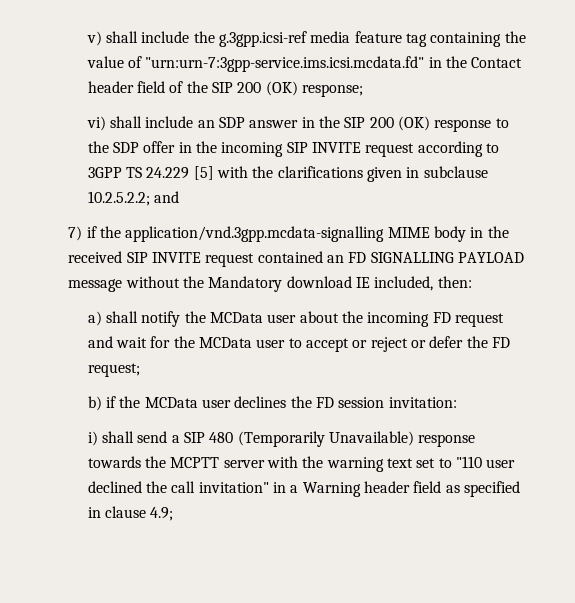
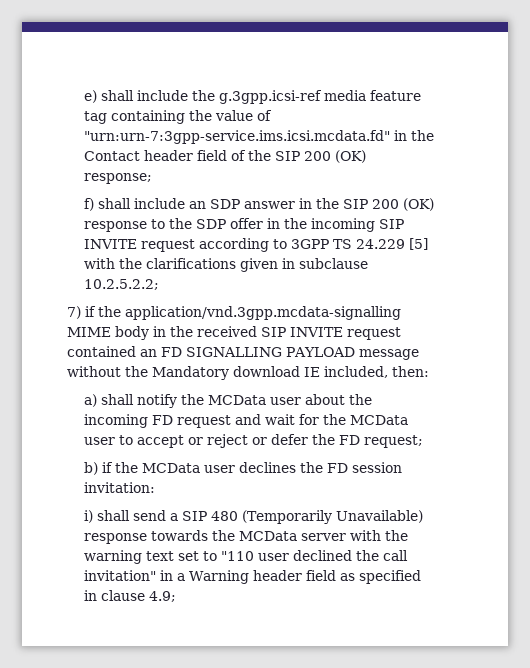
- v) shall include the g.3gpp.icsi-ref media feature tag containing the value of "urn:urn-7:3gpp-service.ims.icsi.mcdata.fd" in the Contact header field of the SIP 200 (OK) response;
+ e) shall include the g.3gpp.icsi-ref media feature tag containing the value of "urn:urn-7:3gpp-service.ims.icsi.mcdata.fd" in the Contact header field of the SIP 200 (OK) response;
- vi) shall include an SDP answer in the SIP 200 (OK) response to the SDP offer in the incoming SIP INVITE request according to 3GPP TS 24.229 [5] with the clarifications given in subclause 10.2.5.2.2; and
+ f) shall include an SDP answer in the SIP 200 (OK) response to the SDP offer in the incoming SIP INVITE request according to 3GPP TS 24.229 [5] with the clarifications given in subclause 10.2.5.2.2;
- i) shall send a SIP 480 (Temporarily Unavailable) response towards the MCPTT server with the warning text set to "110 user declined the call invitation" in a Warning header field as specified in clause 4.9;
+ i) shall send a SIP 480 (Temporarily Unavailable) response towards the MCData server with the warning text set to "110 user declined the call invitation" in a Warning header field as specified in clause 4.9;

